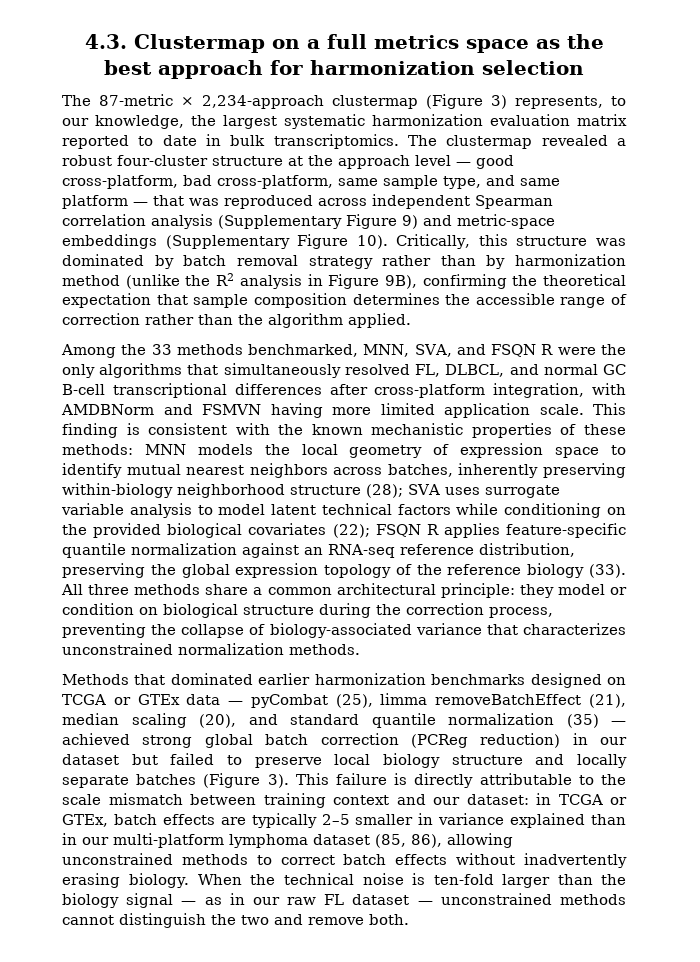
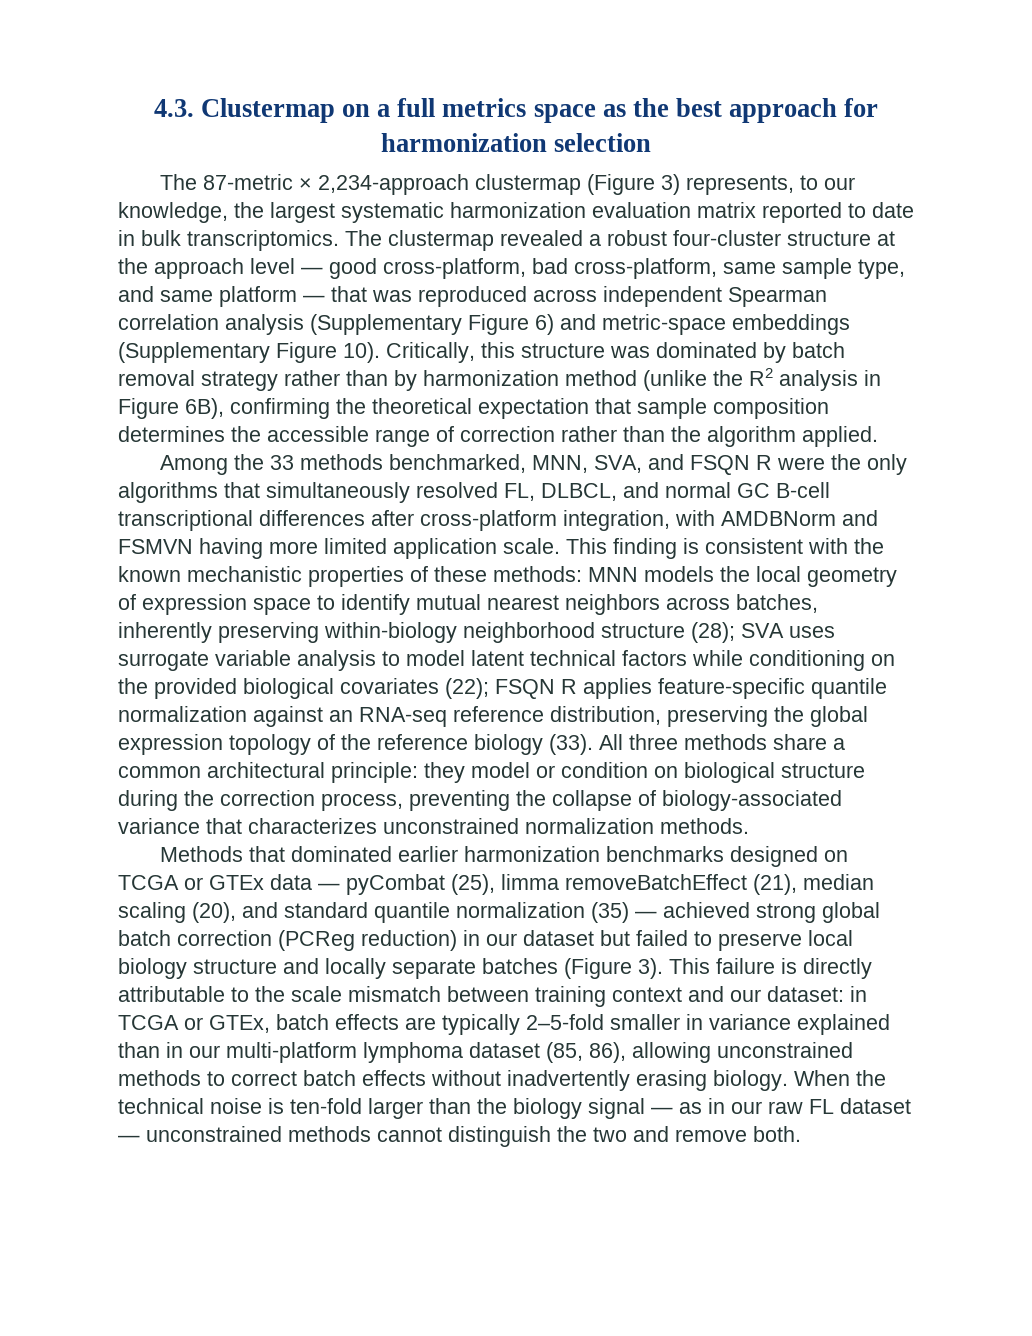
- The clustermap revealed a robust four-cluster structure at the approach level — good cross-platform, bad cross-platform, same sample type, and same platform — that was reproduced across independent Spearman correlation analysis (Supplementary Figure 9) and metric-space embeddings (Supplementary Figure 10).
+ The clustermap revealed a robust four-cluster structure at the approach level — good cross-platform, bad cross-platform, same sample type, and same platform — that was reproduced across independent Spearman correlation analysis (Supplementary Figure 6) and metric-space embeddings (Supplementary Figure 10).
- Critically, this structure was dominated by batch removal strategy rather than by harmonization method (unlike the R2 analysis in Figure 9B), confirming the theoretical expectation that sample composition determines the accessible range of correction rather than the algorithm applied.
+ Critically, this structure was dominated by batch removal strategy rather than by harmonization method (unlike the R2 analysis in Figure 6B), confirming the theoretical expectation that sample composition determines the accessible range of correction rather than the algorithm applied.
- This failure is directly attributable to the scale mismatch between training context and our dataset: in TCGA or GTEx, batch effects are typically 2–5 smaller in variance explained than in our multi-platform lymphoma dataset (85, 86), allowing unconstrained methods to correct batch effects without inadvertently erasing biology.
+ This failure is directly attributable to the scale mismatch between training context and our dataset: in TCGA or GTEx, batch effects are typically 2–5-fold smaller in variance explained than in our multi-platform lymphoma dataset (85, 86), allowing unconstrained methods to correct batch effects without inadvertently erasing biology.

